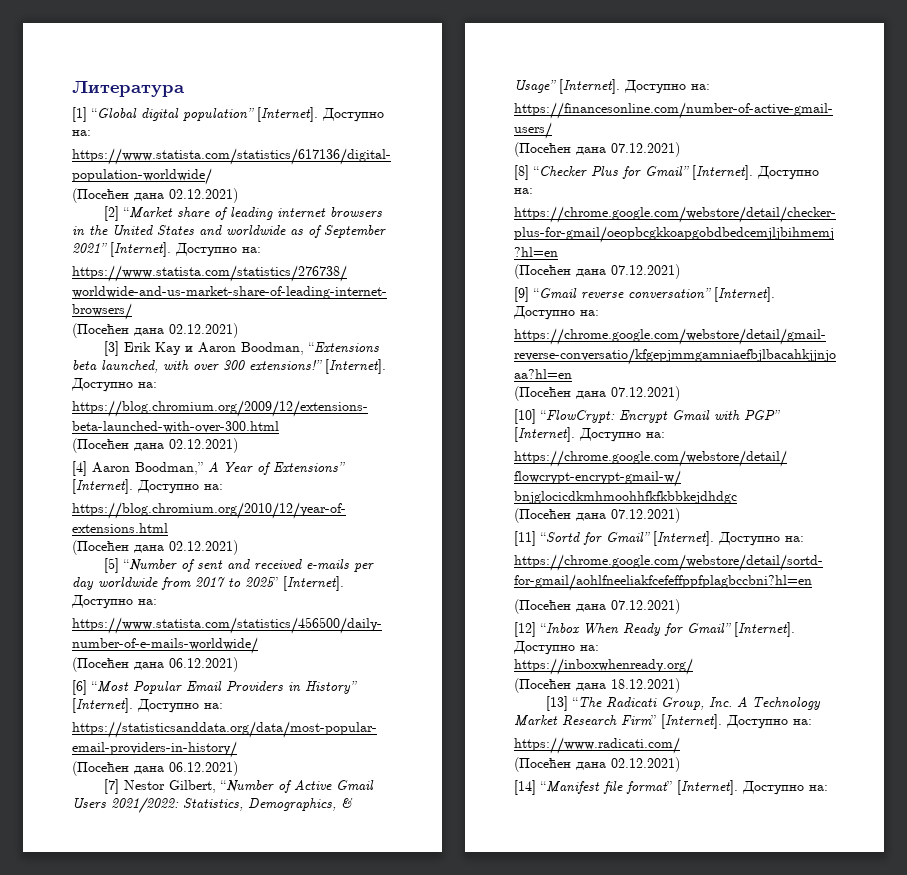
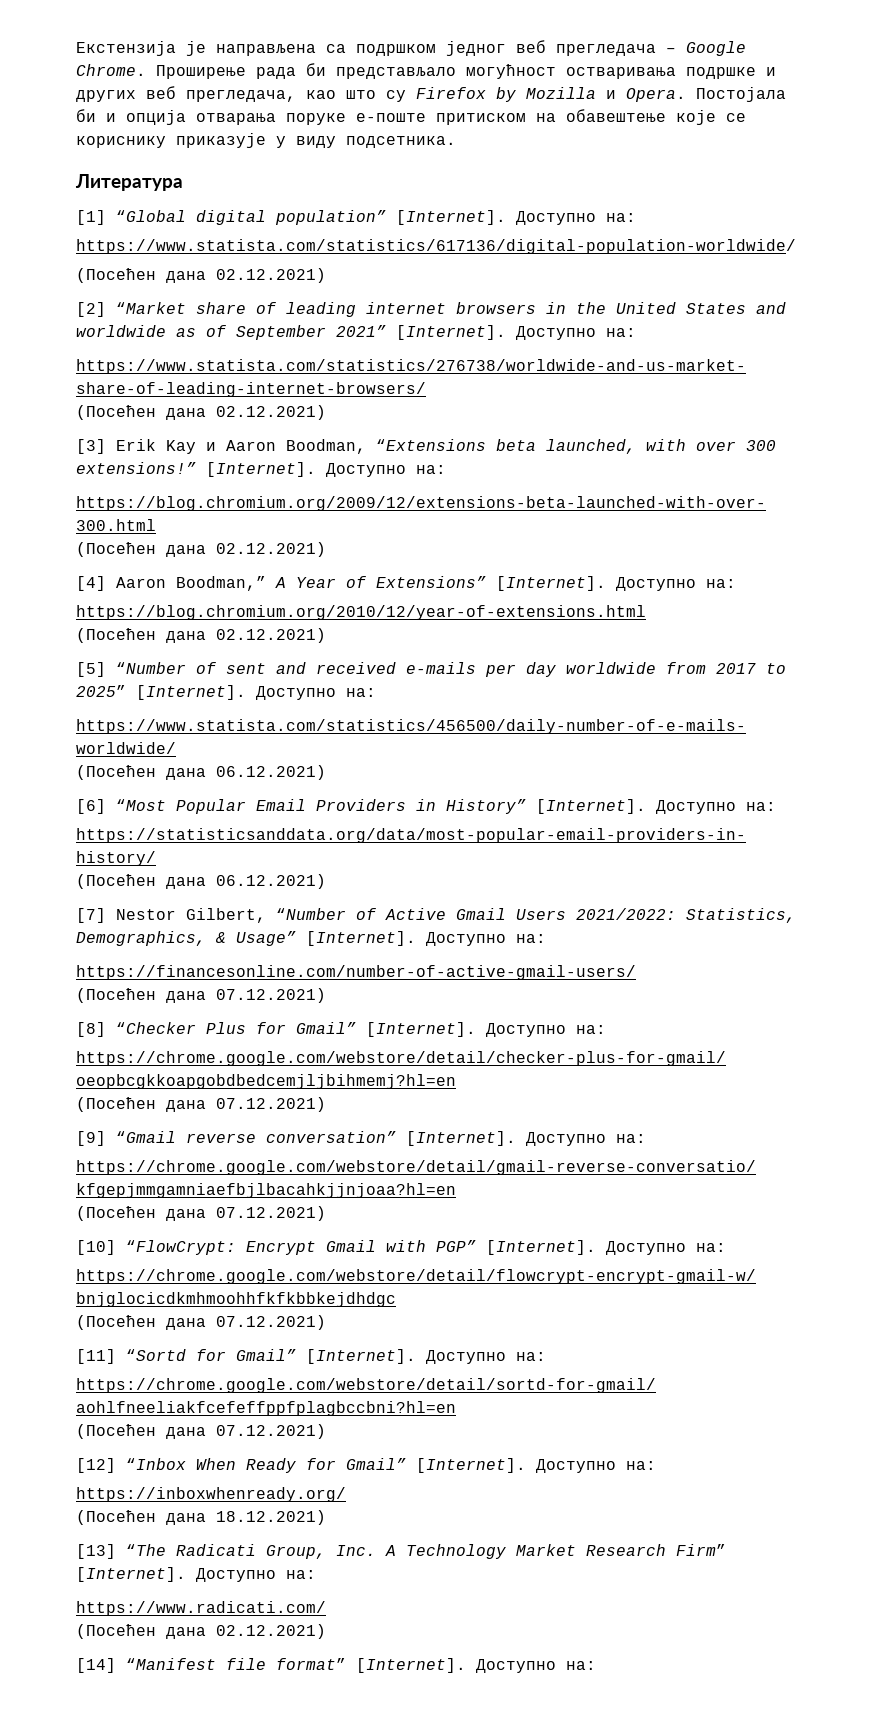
+ Екстензија је направљена са подршком једног веб прегледача – Google Chrome. Проширење рада би представљало могућност остваривања подршке и других веб прегледача, као што су Firefox by Mozilla и Opera. Постојала би и опција отварања поруке е-поште притиском на обавештење које се кориснику приказује у виду подсетника.

